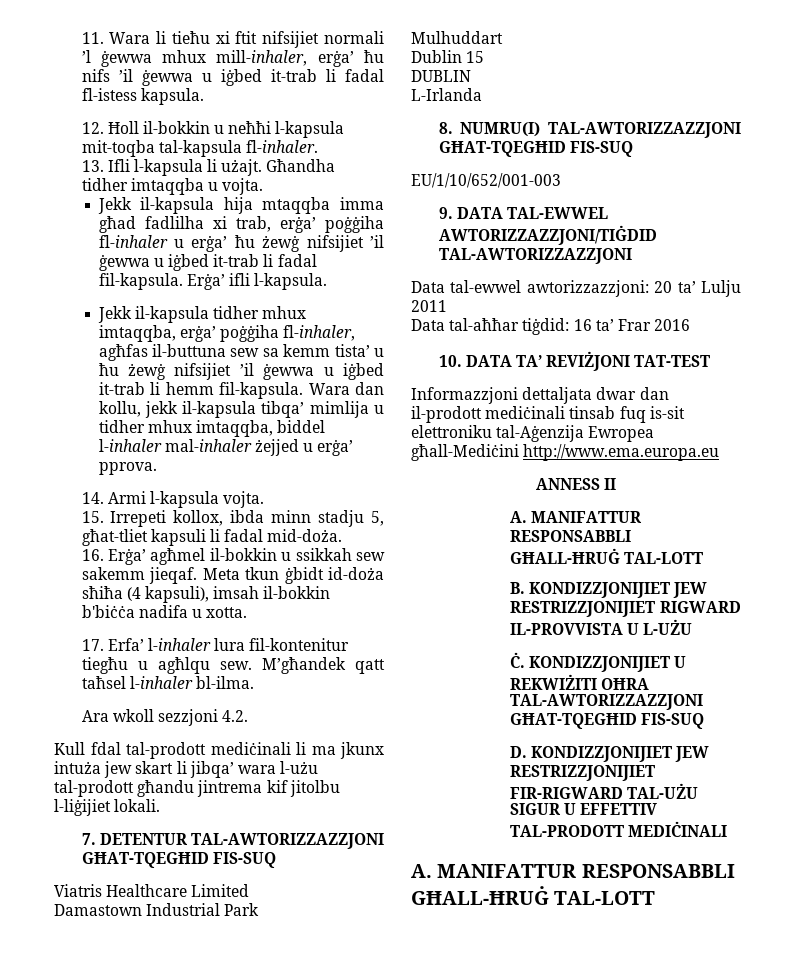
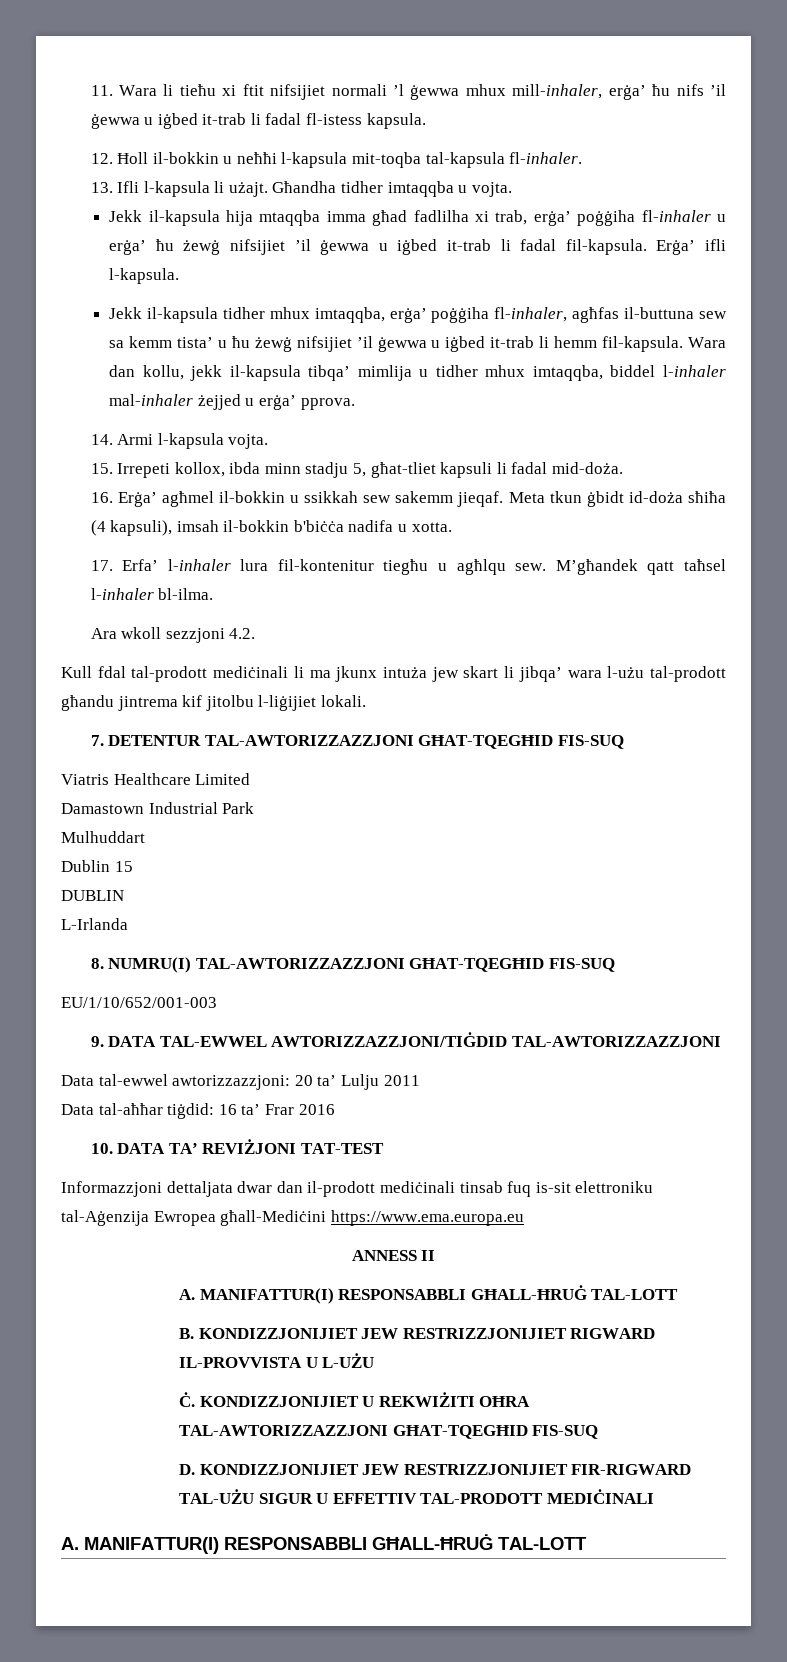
- Informazzjoni dettaljata dwar dan il-prodott mediċinali tinsab fuq is-sit elettroniku tal-Aġenzija Ewropea għall-Mediċini http://www.ema.europa.eu
+ Informazzjoni dettaljata dwar dan il-prodott mediċinali tinsab fuq is-sit elettroniku tal-Aġenzija Ewropea għall-Mediċini https://www.ema.europa.eu
  ANNESS II
- A. MANIFATTUR RESPONSABBLI GĦALL-ĦRUĠ TAL-LOTT
+ A. MANIFATTUR(I) RESPONSABBLI GĦALL-ĦRUĠ TAL-LOTT
  D. KONDIZZJONIJIET JEW RESTRIZZJONIJIET FIR-RIGWARD TAL-UŻU SIGUR U EFFETTIV TAL-PRODOTT MEDIĊINALI
- A. MANIFATTUR RESPONSABBLI GĦALL-ĦRUĠ TAL-LOTT
+ A. MANIFATTUR(I) RESPONSABBLI GĦALL-ĦRUĠ TAL-LOTT

